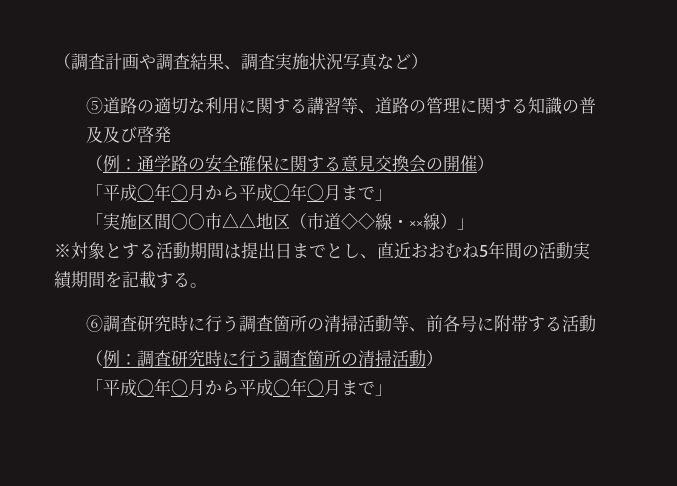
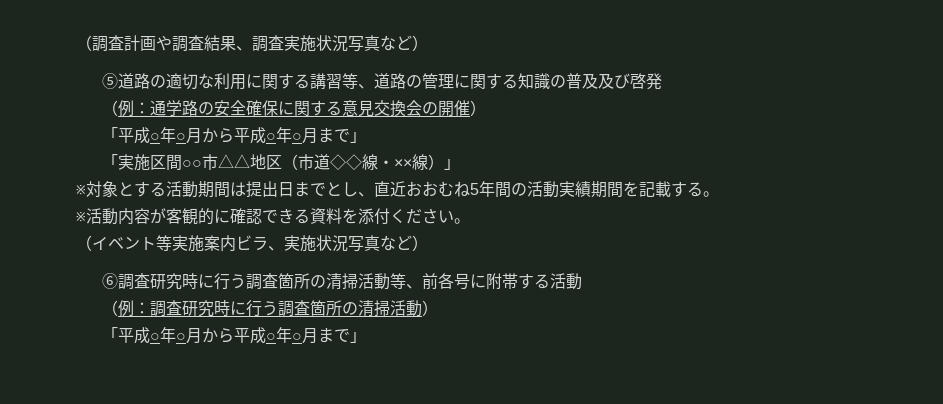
+ ※活動内容が客観的に確認できる資料を添付ください。
+ （イベント等実施案内ビラ、実施状況写真など）

